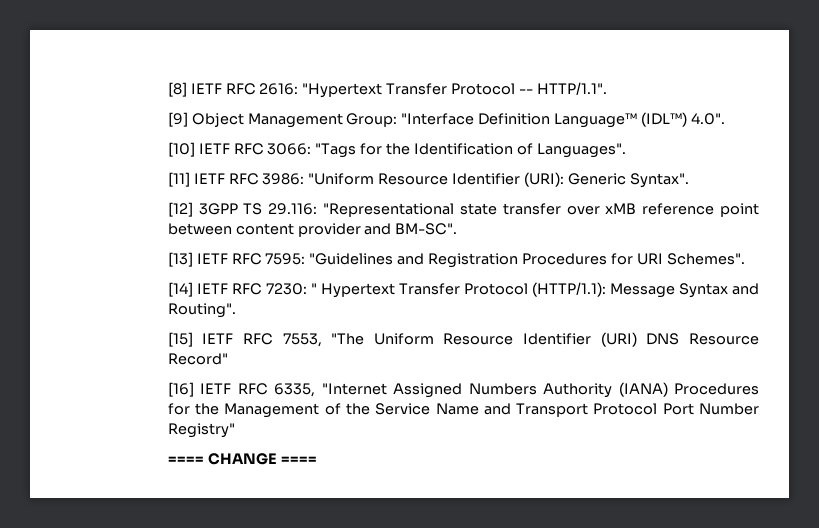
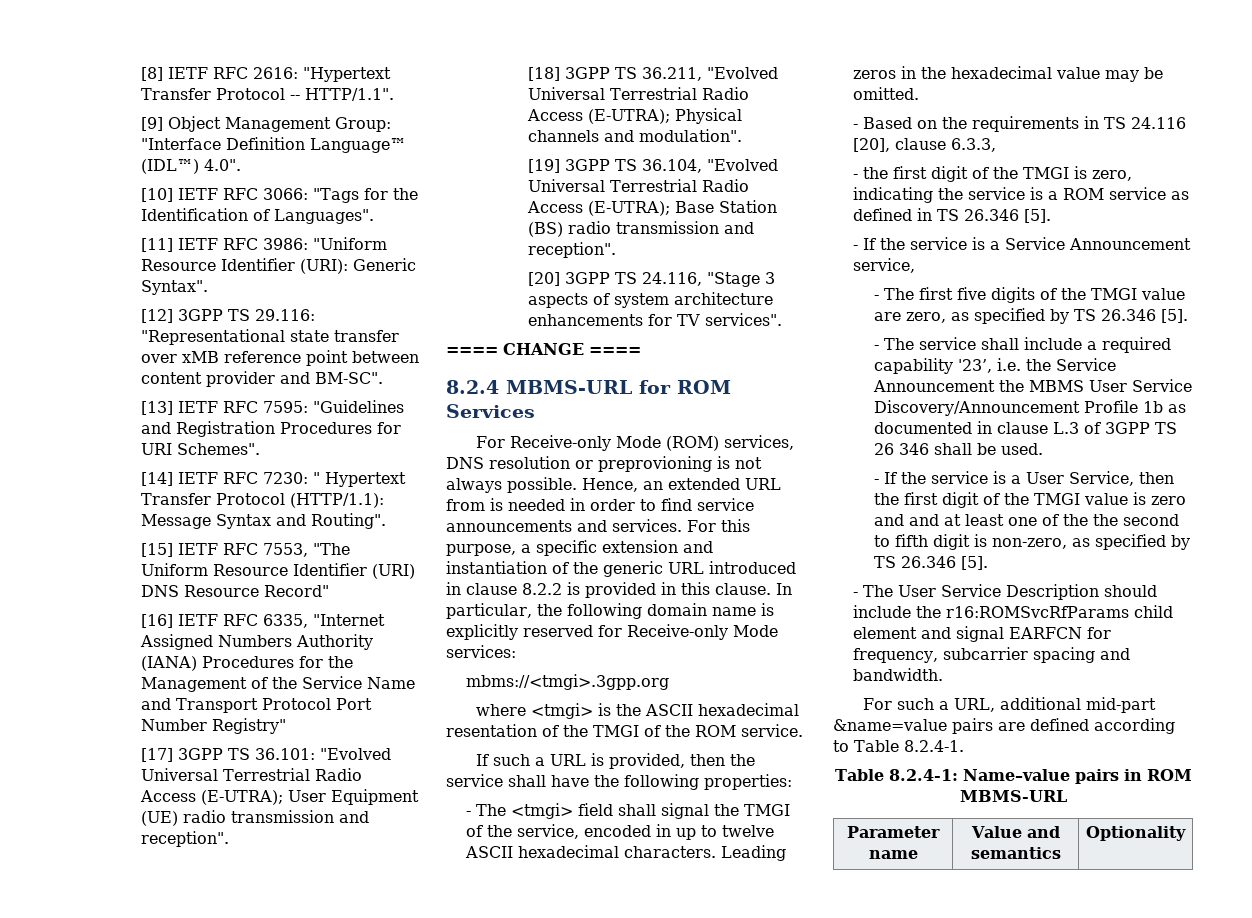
+ [17] 3GPP TS 36.101: "Evolved Universal Terrestrial Radio Access (E-UTRA); User Equipment (UE) radio transmission and reception".
+ [18] 3GPP TS 36.211, "Evolved Universal Terrestrial Radio Access (E-UTRA); Physical channels and modulation".
+ [19] 3GPP TS 36.104, "Evolved Universal Terrestrial Radio Access (E-UTRA); Base Station (BS) radio transmission and reception".
+ [20] 3GPP TS 24.116, "Stage 3 aspects of system architecture enhancements for TV services".
  ==== CHANGE ====
+ 8.2.4 MBMS-URL for ROM Services
+ For Receive-only Mode (ROM) services, DNS resolution or preprovioning is not always possible. Hence, an extended URL from is needed in order to find service announcements and services. For this purpose, a specific extension and instantiation of the generic URL introduced in clause 8.2.2 is provided in this clause. In particular, the following domain name is explicitly reserved for Receive-only Mode services:
+ mbms://<tmgi>.3gpp.org
+ where <tmgi> is the ASCII hexadecimal resentation of the TMGI of the ROM service.
+ If such a URL is provided, then the service shall have the following properties:
+ - The <tmgi> field shall signal the TMGI of the service, encoded in up to twelve ASCII hexadecimal characters. Leading zeros in the hexadecimal value may be omitted.
+ - Based on the requirements in TS 24.116 [20], clause 6.3.3,
+ - the first digit of the TMGI is zero, indicating the service is a ROM service as defined in TS 26.346 [5].
+ - If the service is a Service Announcement service,
+ - The first five digits of the TMGI value are zero, as specified by TS 26.346 [5].
+ - The service shall include a required capability '23’, i.e. the Service Announcement the MBMS User Service Discovery/Announcement Profile 1b as documented in clause L.3 of 3GPP TS 26 346 shall be used.
+ - If the service is a User Service, then the first digit of the TMGI value is zero and and at least one of the the second to fifth digit is non-zero, as specified by TS 26.346 [5].
+ - The User Service Description should include the r16:ROMSvcRfParams child element and signal EARFCN for frequency, subcarrier spacing and bandwidth.
+ For such a URL, additional mid-part &name=value pairs are defined according to Table 8.2.4-1.
+ Table 8.2.4-1: Name–value pairs in ROM MBMS-URL
+ Parameter name | Value and semantics | Optionality

